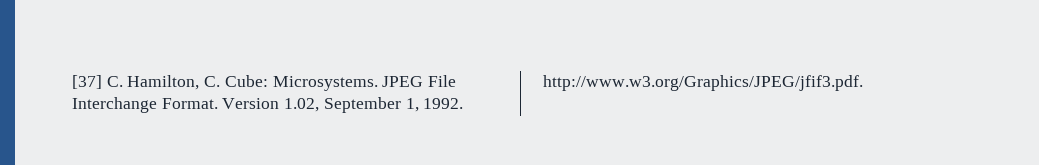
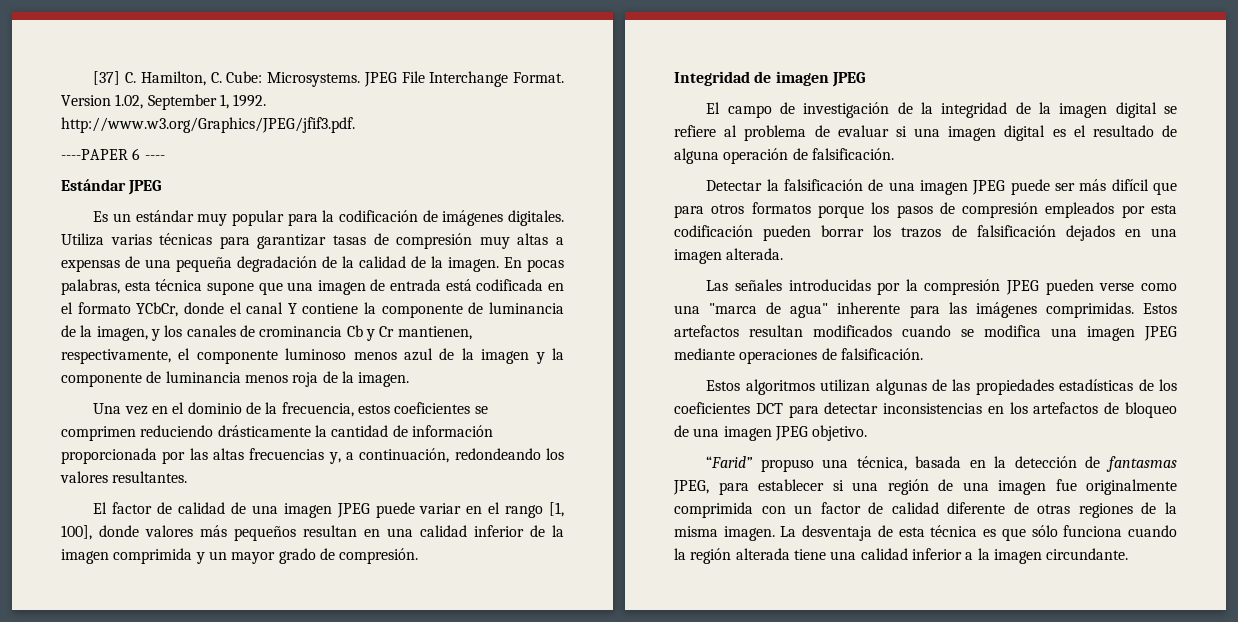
+ ----PAPER 6 ----
+ Estándar JPEG
+ Es un estándar muy popular para la codificación de imágenes digitales. Utiliza varias técnicas para garantizar tasas de compresión muy altas a expensas de una pequeña degradación de la calidad de la imagen. En pocas palabras, esta técnica supone que una imagen de entrada está codificada en el formato YCbCr, donde el canal Y contiene la componente de luminancia de la imagen, y los canales de crominancia Cb y Cr mantienen, respectivamente, el componente luminoso menos azul de la imagen y la componente de luminancia menos roja de la imagen.
+ Una vez en el dominio de la frecuencia, estos coeficientes se comprimen reduciendo drásticamente la cantidad de información proporcionada por las altas frecuencias y, a continuación, redondeando los valores resultantes.
+ El factor de calidad de una imagen JPEG puede variar en el rango [1, 100], donde valores más pequeños resultan en una calidad inferior de la imagen comprimida y un mayor grado de compresión.
+ Integridad de imagen JPEG
+ El campo de investigación de la integridad de la imagen digital se refiere al problema de evaluar si una imagen digital es el resultado de alguna operación de falsificación.
+ Detectar la falsificación de una imagen JPEG puede ser más difícil que para otros formatos porque los pasos de compresión empleados por esta codificación pueden borrar los trazos de falsificación dejados en una imagen alterada.
+ Las señales introducidas por la compresión JPEG pueden verse como una "marca de agua" inherente para las imágenes comprimidas. Estos artefactos resultan modificados cuando se modifica una imagen JPEG mediante operaciones de falsificación.
+ Estos algoritmos utilizan algunas de las propiedades estadísticas de los coeficientes DCT para detectar inconsistencias en los artefactos de bloqueo de una imagen JPEG objetivo.
+ “Farid” propuso una técnica, basada en la detección de fantasmas JPEG, para establecer si una región de una imagen fue originalmente comprimida con un factor de calidad diferente de otras regiones de la misma imagen. La desventaja de esta técnica es que sólo funciona cuando la región alterada tiene una calidad inferior a la imagen circundante.

